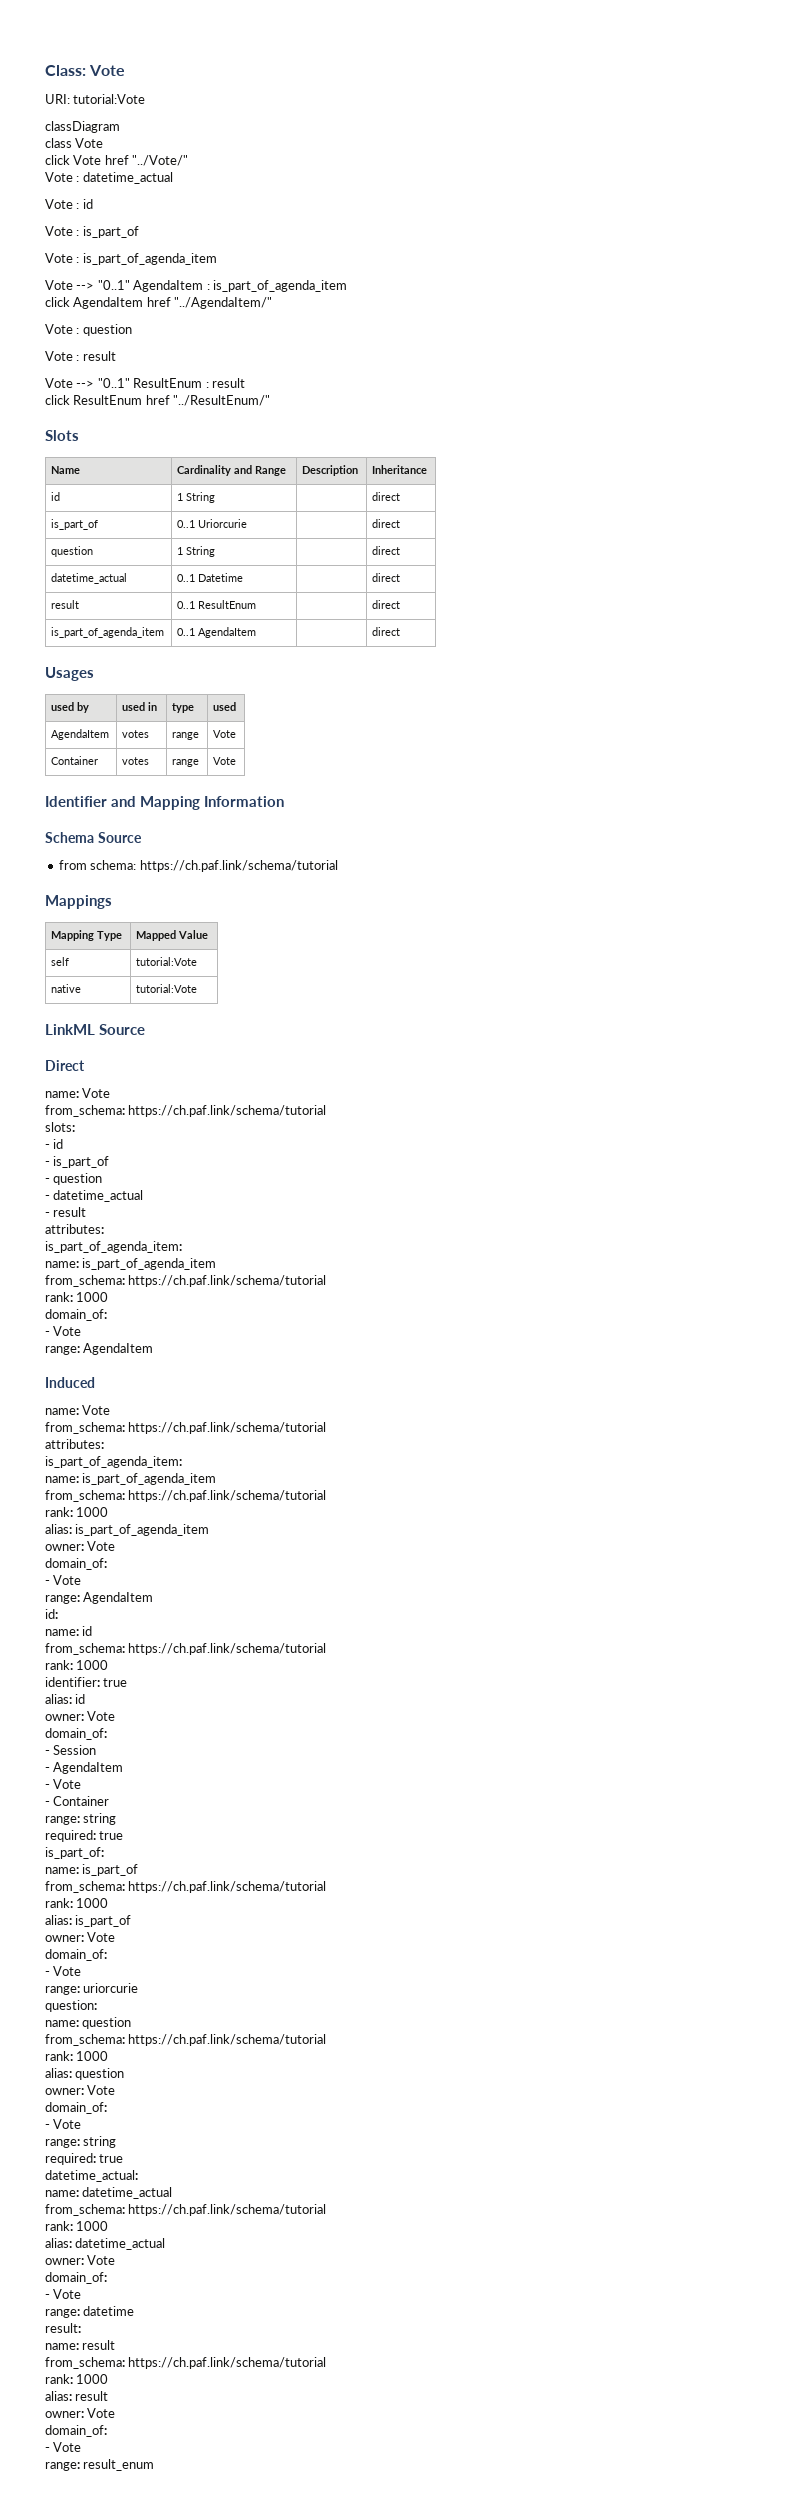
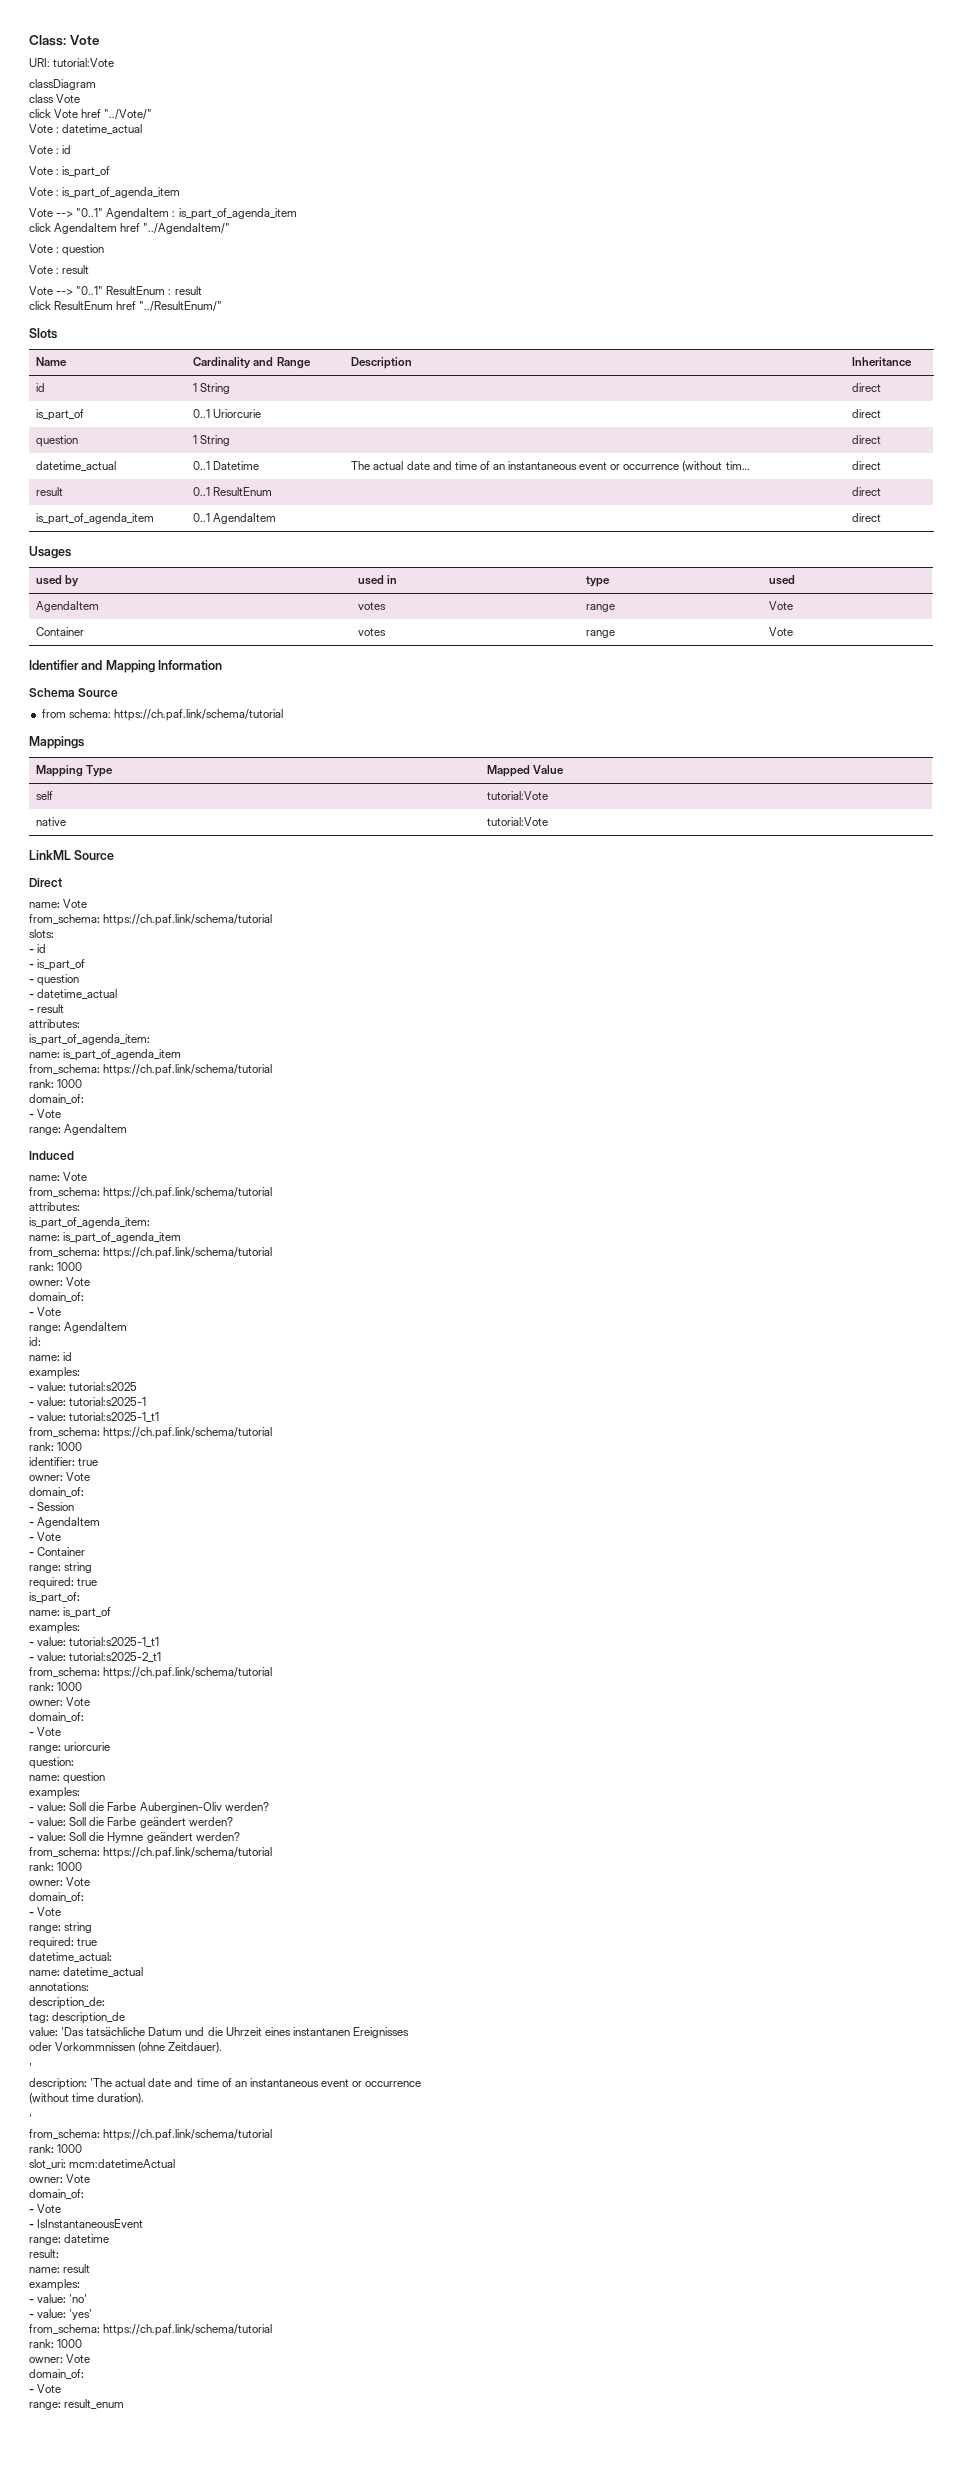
- datetime_actual | 0..1 Datetime | | direct
+ datetime_actual | 0..1 Datetime | The actual date and time of an instantaneous event or occurrence (without tim… | direct
- alias: is_part_of_agenda_item
  name: id
+ examples:
+ - value: tutorial:s2025
+ - value: tutorial:s2025-1
+ - value: tutorial:s2025-1_t1
- alias: id
  name: is_part_of
+ examples:
+ - value: tutorial:s2025-1_t1
+ - value: tutorial:s2025-2_t1
  from_schema: https://ch.paf.link/schema/tutorial
  rank: 1000
- alias: is_part_of
  name: question
+ examples:
+ - value: Soll die Farbe Auberginen-Oliv werden?
+ - value: Soll die Farbe geändert werden?
+ - value: Soll die Hymne geändert werden?
  from_schema: https://ch.paf.link/schema/tutorial
  rank: 1000
- alias: question
  name: datetime_actual
+ annotations:
+ description_de:
+ tag: description_de
+ value: 'Das tatsächliche Datum und die Uhrzeit eines instantanen Ereignisses
+ oder Vorkommnissen (ohne Zeitdauer).
+ '
+ description: 'The actual date and time of an instantaneous event or occurrence
+ (without time duration).
+ '
  from_schema: https://ch.paf.link/schema/tutorial
  rank: 1000
- alias: datetime_actual
+ slot_uri: mcm:datetimeActual
  owner: Vote
  domain_of:
  - Vote
+ - IsInstantaneousEvent
  name: result
+ examples:
+ - value: 'no'
+ - value: 'yes'
  from_schema: https://ch.paf.link/schema/tutorial
  rank: 1000
- alias: result

